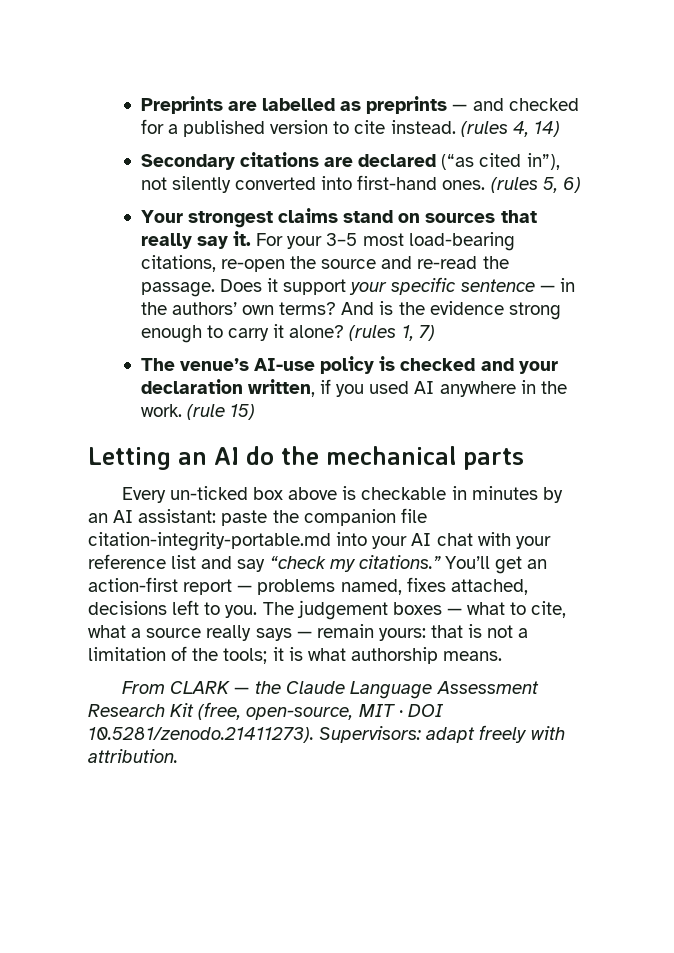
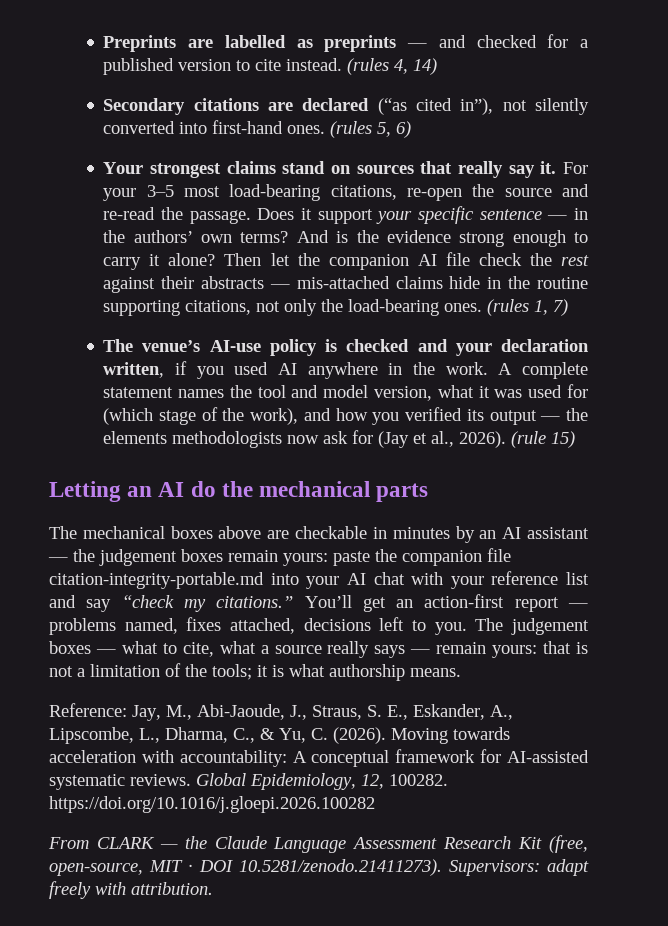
+ Then let the companion AI file check the rest against their abstracts — mis-attached claims hide in the routine supporting citations, not only the load-bearing ones.
+ A complete statement names the tool and model version, what it was used for (which stage of the work), and how you verified its output — the elements methodologists now ask for (Jay et al., 2026).
- Every un-ticked box above is checkable in minutes by an AI assistant: paste the companion file citation-integrity-portable.md into your AI chat with your reference list and say “check my citations.”
+ The mechanical boxes above are checkable in minutes by an AI assistant — the judgement boxes remain yours: paste the companion file citation-integrity-portable.md into your AI chat with your reference list and say “check my citations.”
+ Reference: Jay, M., Abi-Jaoude, J., Straus, S. E., Eskander, A., Lipscombe, L., Dharma, C., & Yu, C. (2026). Moving towards acceleration with accountability: A conceptual framework for AI-assisted systematic reviews. Global Epidemiology, 12, 100282. https://doi.org/10.1016/j.gloepi.2026.100282

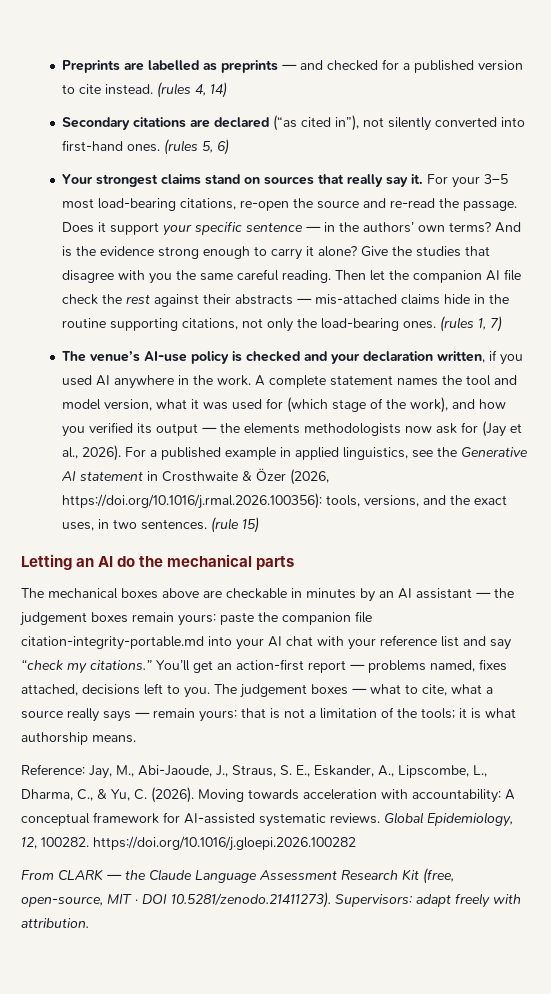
+ Give the studies that disagree with you the same careful reading.
+ For a published example in applied linguistics, see the Generative AI statement in Crosthwaite & Özer (2026, https://doi.org/10.1016/j.rmal.2026.100356): tools, versions, and the exact uses, in two sentences.

